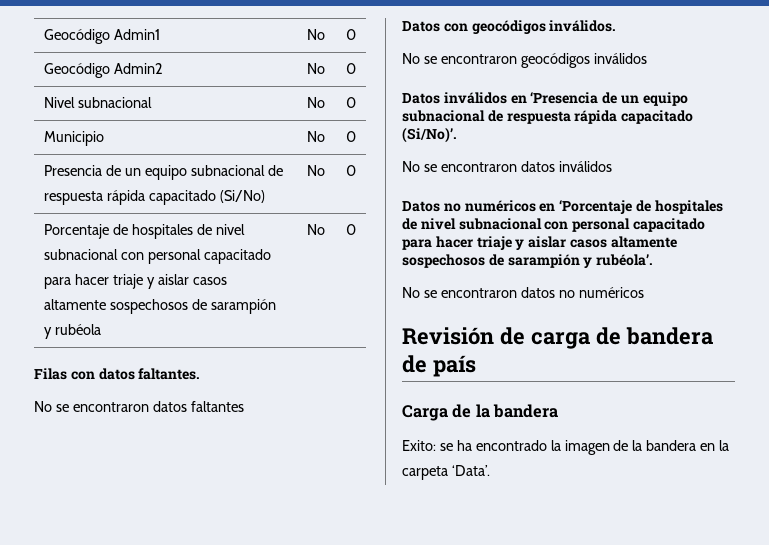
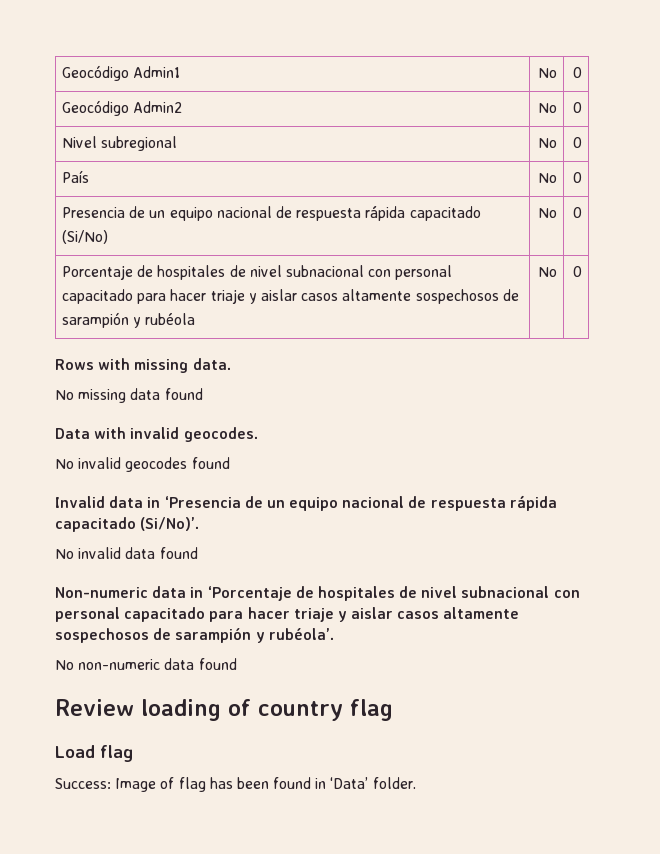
- Nivel subnacional | No | 0
- Municipio | No | 0
+ Nivel subregional | No | 0
+ País | No | 0
- Presencia de un equipo subnacional de respuesta rápida capacitado (Si/No) | No | 0
+ Presencia de un equipo nacional de respuesta rápida capacitado (Si/No) | No | 0
- Filas con datos faltantes.
- No se encontraron datos faltantes
- Datos con geocódigos inválidos.
- No se encontraron geocódigos inválidos
- Datos inválidos en ‘Presencia de un equipo subnacional de respuesta rápida capacitado (Si/No)’.
+ Rows with missing data.
+ No missing data found
+ Data with invalid geocodes.
+ No invalid geocodes found
+ Invalid data in ‘Presencia de un equipo nacional de respuesta rápida capacitado (Si/No)’.
- No se encontraron datos inválidos
- Datos no numéricos en ‘Porcentaje de hospitales de nivel subnacional con personal capacitado para hacer triaje y aislar casos altamente sospechosos de sarampión y rubéola’.
+ No invalid data found
+ Non-numeric data in ‘Porcentaje de hospitales de nivel subnacional con personal capacitado para hacer triaje y aislar casos altamente sospechosos de sarampión y rubéola’.
- No se encontraron datos no numéricos
- Revisión de carga de bandera de país
- Carga de la bandera
- Exito: se ha encontrado la imagen de la bandera en la carpeta ‘Data’.
+ No non-numeric data found
+ Review loading of country flag
+ Load flag
+ Success: Image of flag has been found in ‘Data’ folder.

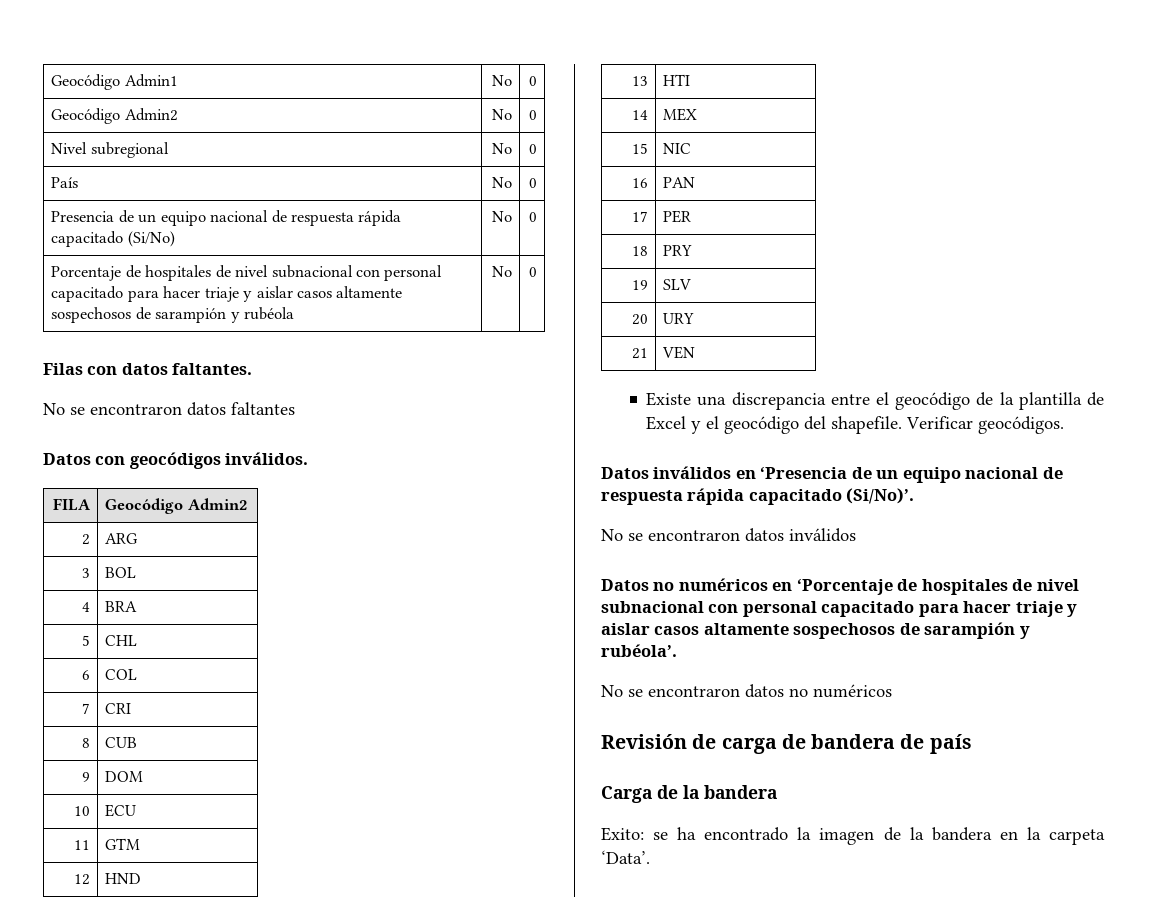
- Rows with missing data.
- No missing data found
- Data with invalid geocodes.
- No invalid geocodes found
- Invalid data in ‘Presencia de un equipo nacional de respuesta rápida capacitado (Si/No)’.
+ Filas con datos faltantes.
+ No se encontraron datos faltantes
+ Datos con geocódigos inválidos.
+ FILA | Geocódigo Admin2
+ 2 | ARG
+ 3 | BOL
+ 4 | BRA
+ 5 | CHL
+ 6 | COL
+ 7 | CRI
+ 8 | CUB
+ 9 | DOM
+ 10 | ECU
+ 11 | GTM
+ 12 | HND
+ 13 | HTI
+ 14 | MEX
+ 15 | NIC
+ 16 | PAN
+ 17 | PER
+ 18 | PRY
+ 19 | SLV
+ 20 | URY
+ 21 | VEN
+ Existe una discrepancia entre el geocódigo de la plantilla de Excel y el geocódigo del shapefile. Verificar geocódigos.
+ Datos inválidos en ‘Presencia de un equipo nacional de respuesta rápida capacitado (Si/No)’.
- No invalid data found
- Non-numeric data in ‘Porcentaje de hospitales de nivel subnacional con personal capacitado para hacer triaje y aislar casos altamente sospechosos de sarampión y rubéola’.
+ No se encontraron datos inválidos
+ Datos no numéricos en ‘Porcentaje de hospitales de nivel subnacional con personal capacitado para hacer triaje y aislar casos altamente sospechosos de sarampión y rubéola’.
- No non-numeric data found
- Review loading of country flag
- Load flag
- Success: Image of flag has been found in ‘Data’ folder.
+ No se encontraron datos no numéricos
+ Revisión de carga de bandera de país
+ Carga de la bandera
+ Exito: se ha encontrado la imagen de la bandera en la carpeta ‘Data’.

